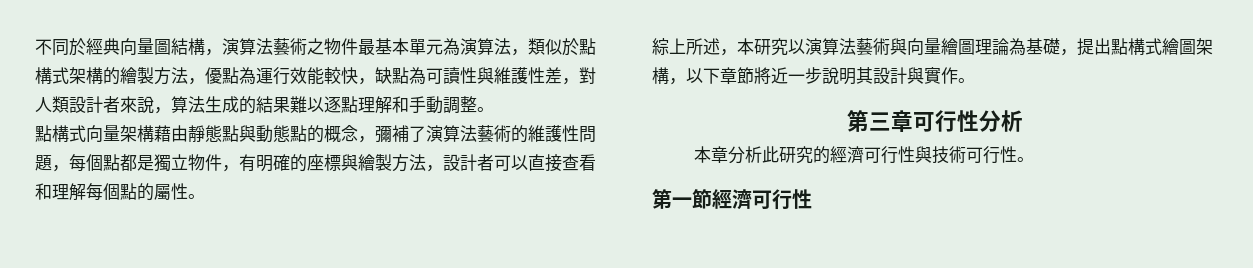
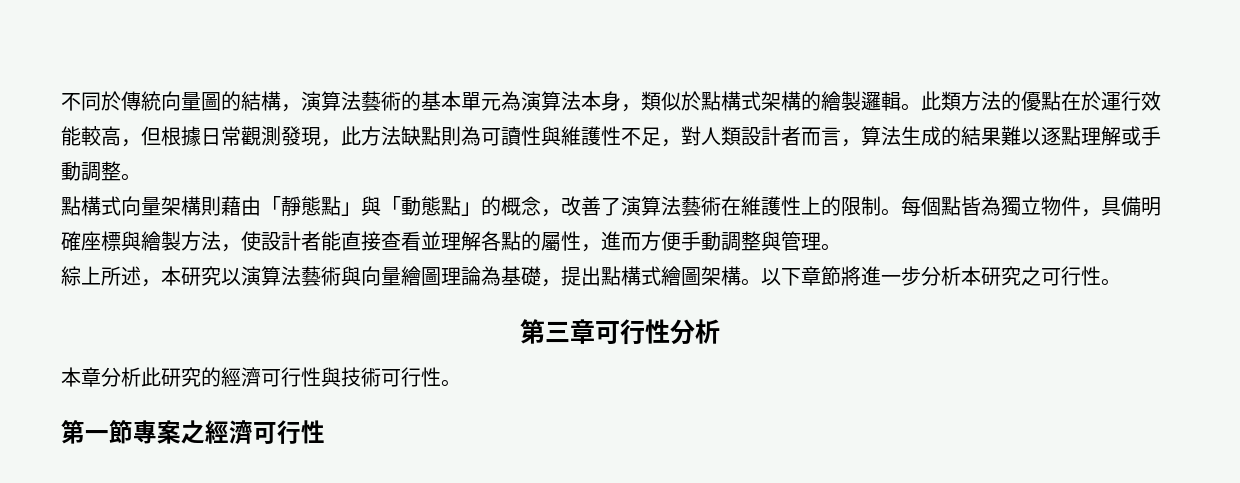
- 不同於經典向量圖結構，演算法藝術之物件最基本單元為演算法，類似於點構式架構的繪製方法，優點為運行效能較快，缺點為可讀性與維護性差，對人類設計者來說，算法生成的結果難以逐點理解和手動調整。
+ 不同於傳統向量圖的結構，演算法藝術的基本單元為演算法本身，類似於點構式架構的繪製邏輯。此類方法的優點在於運行效能較高，但根據日常觀測發現，此方法缺點則為可讀性與維護性不足，對人類設計者而言，算法生成的結果難以逐點理解或手動調整。
- 點構式向量架構藉由靜態點與動態點的概念，彌補了演算法藝術的維護性問題，每個點都是獨立物件，有明確的座標與繪製方法，設計者可以直接查看和理解每個點的屬性。
+ 點構式向量架構則藉由「靜態點」與「動態點」的概念，改善了演算法藝術在維護性上的限制。每個點皆為獨立物件，具備明確座標與繪製方法，使設計者能直接查看並理解各點的屬性，進而方便手動調整與管理。
- 綜上所述，本研究以演算法藝術與向量繪圖理論為基礎，提出點構式繪圖架構，以下章節將近一步說明其設計與實作。
+ 綜上所述，本研究以演算法藝術與向量繪圖理論為基礎，提出點構式繪圖架構。以下章節將進一步分析本研究之可行性。
- 第一節經濟可行性
+ 第一節專案之經濟可行性

